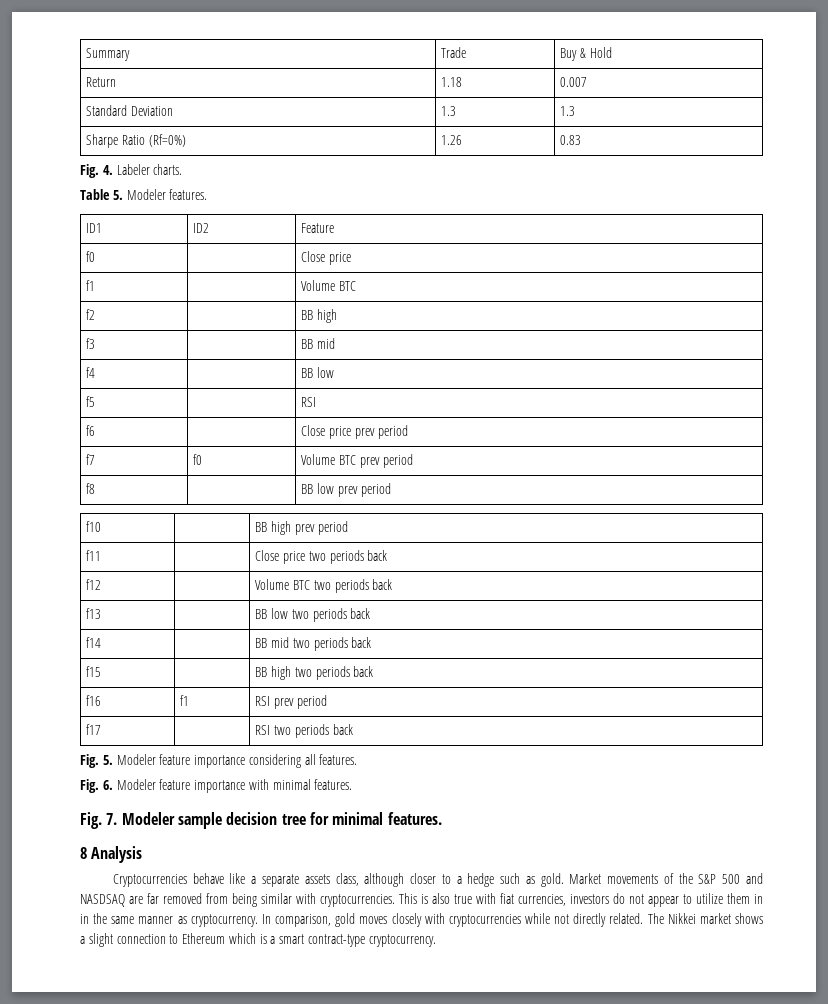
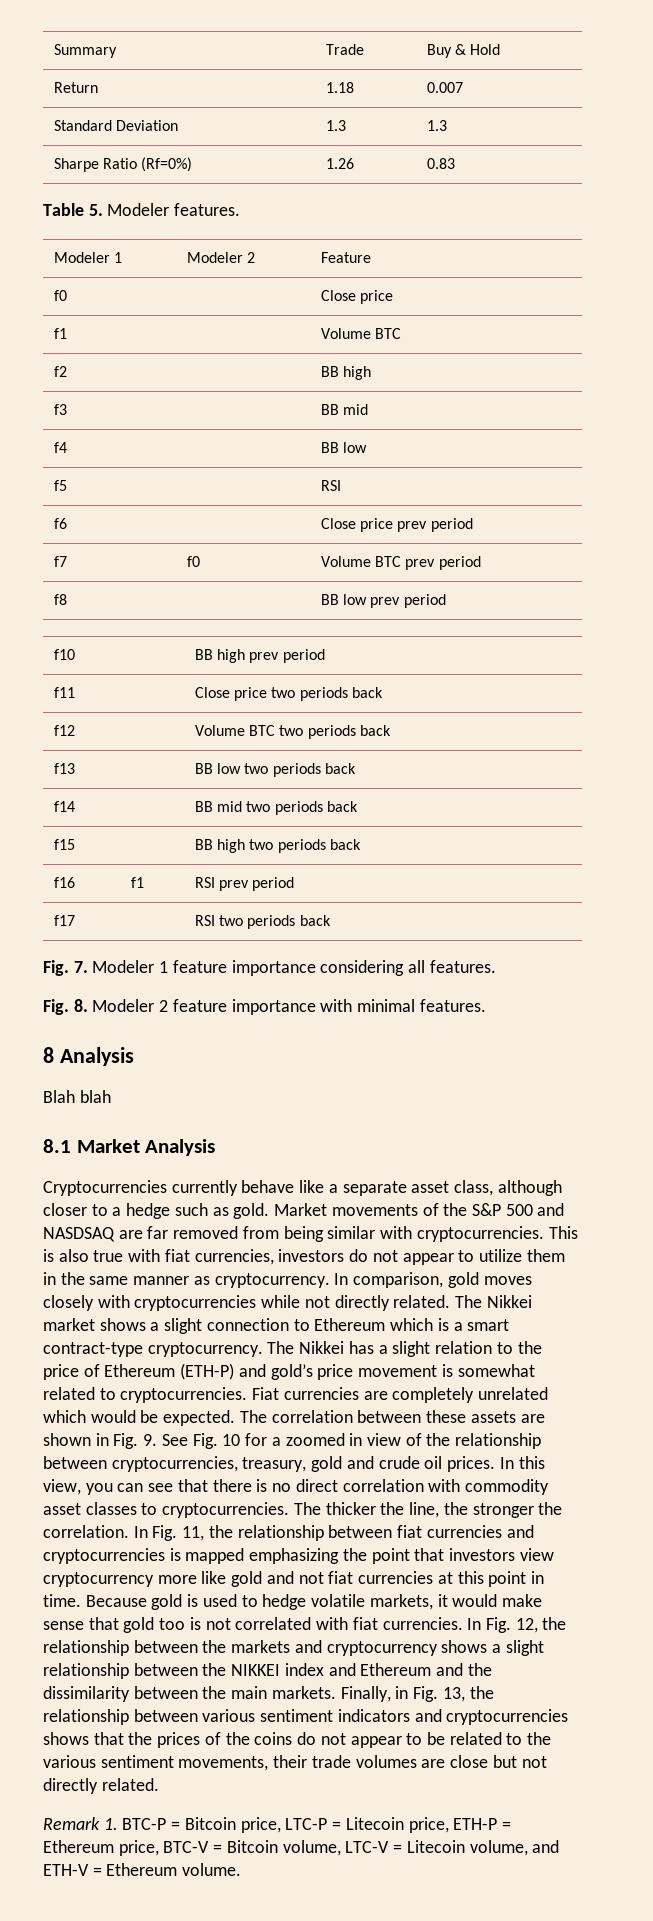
- Fig. 4. Labeler charts.
- ID1 | ID2 | Feature
+ Modeler 1 | Modeler 2 | Feature
- Fig. 5. Modeler feature importance considering all features.
+ Fig. 7. Modeler 1 feature importance considering all features.
- Fig. 6. Modeler feature importance with minimal features.
+ Fig. 8. Modeler 2 feature importance with minimal features.
- Fig. 7. Modeler sample decision tree for minimal features.
  8 Analysis
+ Blah blah
+ 8.1 Market Analysis
- Cryptocurrencies behave like a separate assets class, although closer to a hedge such as gold.
+ Cryptocurrencies currently behave like a separate asset class, although closer to a hedge such as gold.
- This is also true with fiat currencies, investors do not appear to utilize them in in the same manner as cryptocurrency.
+ This is also true with fiat currencies, investors do not appear to utilize them in the same manner as cryptocurrency.
+ The Nikkei has a slight relation to the price of Ethereum (ETH-P) and gold’s price movement is somewhat related to cryptocurrencies. Fiat currencies are completely unrelated which would be expected. The correlation between these assets are shown in Fig. 9. See Fig. 10 for a zoomed in view of the relationship between cryptocurrencies, treasury, gold and crude oil prices. In this view, you can see that there is no direct correlation with commodity asset classes to cryptocurrencies. The thicker the line, the stronger the correlation. In Fig. 11, the relationship between fiat currencies and cryptocurrencies is mapped emphasizing the point that investors view cryptocurrency more like gold and not fiat currencies at this point in time. Because gold is used to hedge volatile markets, it would make sense that gold too is not correlated with fiat currencies. In Fig. 12, the relationship between the markets and cryptocurrency shows a slight relationship between the NIKKEI index and Ethereum and the dissimilarity between the main markets. Finally, in Fig. 13, the relationship between various sentiment indicators and cryptocurrencies shows that the prices of the coins do not appear to be related to the various sentiment movements, their trade volumes are close but not directly related.
+ Remark 1. BTC-P = Bitcoin price, LTC-P = Litecoin price, ETH-P = Ethereum price, BTC-V = Bitcoin volume, LTC-V = Litecoin volume, and ETH-V = Ethereum volume.

